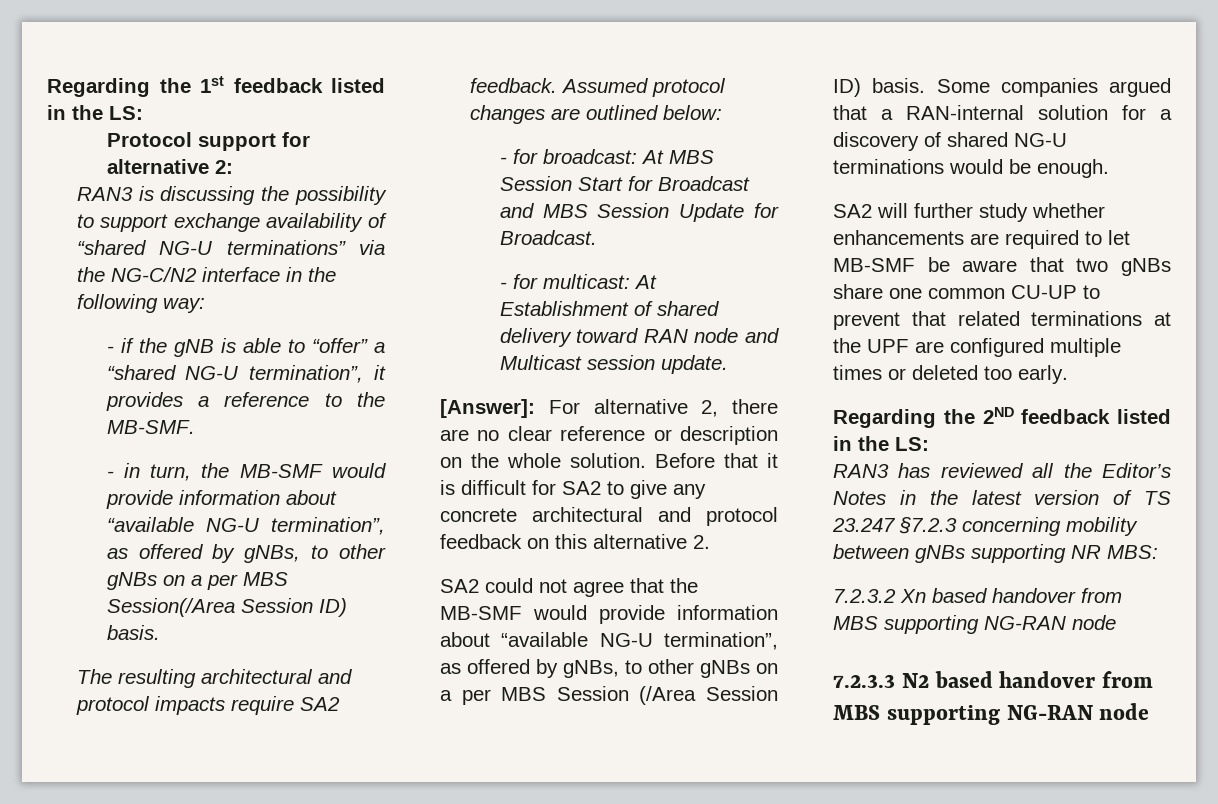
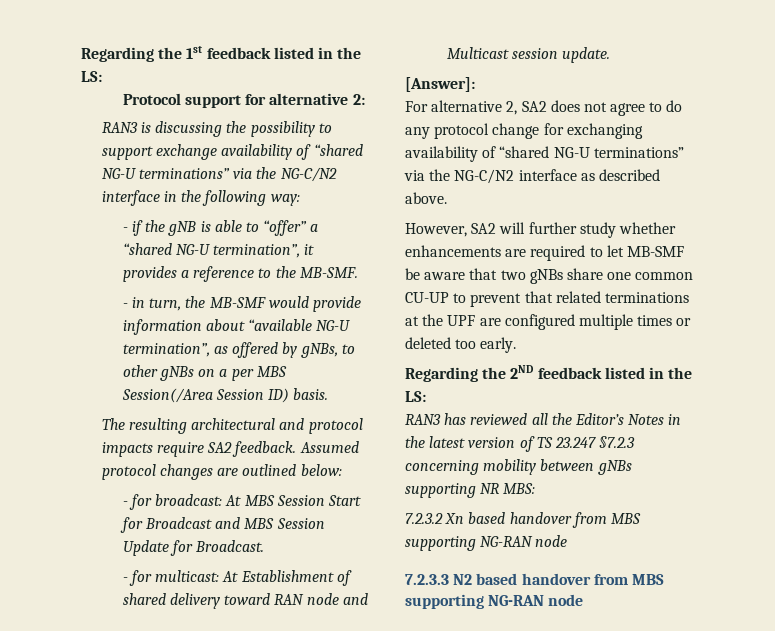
- [Answer]: For alternative 2, there are no clear reference or description on the whole solution. Before that it is difficult for SA2 to give any concrete architectural and protocol feedback on this alternative 2.
- SA2 could not agree that the MB-SMF would provide information about “available NG-U termination”, as offered by gNBs, to other gNBs on a per MBS Session (/Area Session ID) basis. Some companies argued that a RAN-internal solution for a discovery of shared NG-U terminations would be enough.
- SA2 will further study whether enhancements are required to let MB-SMF be aware that two gNBs share one common CU-UP to prevent that related terminations at the UPF are configured multiple times or deleted too early.
+ [Answer]:
+ For alternative 2, SA2 does not agree to do any protocol change for exchanging availability of “shared NG-U terminations” via the NG-C/N2 interface as described above.
+ However, SA2 will further study whether enhancements are required to let MB-SMF be aware that two gNBs share one common CU-UP to prevent that related terminations at the UPF are configured multiple times or deleted too early.

